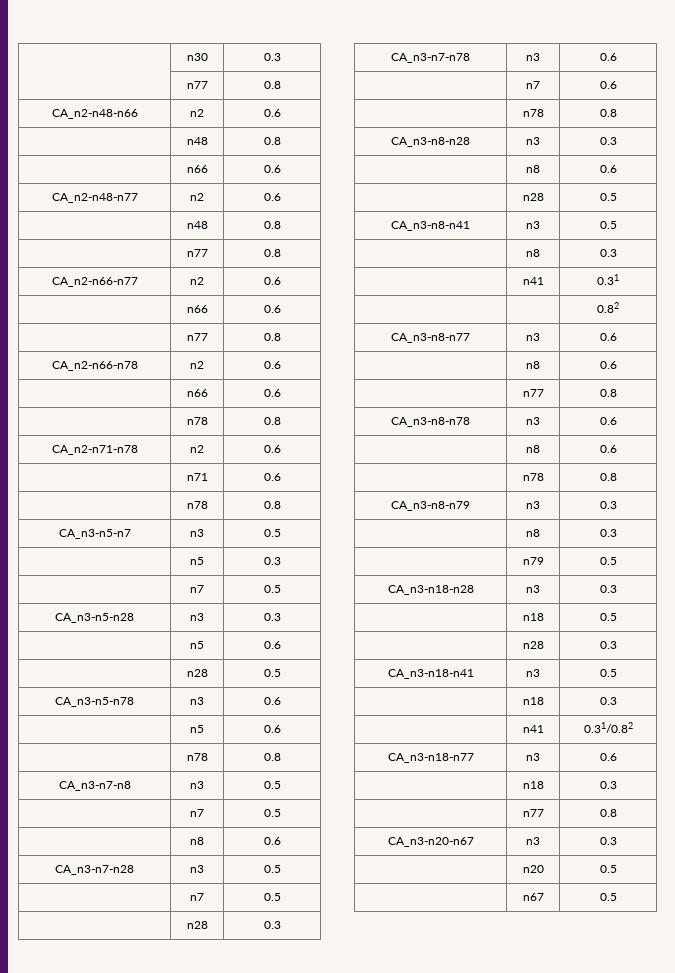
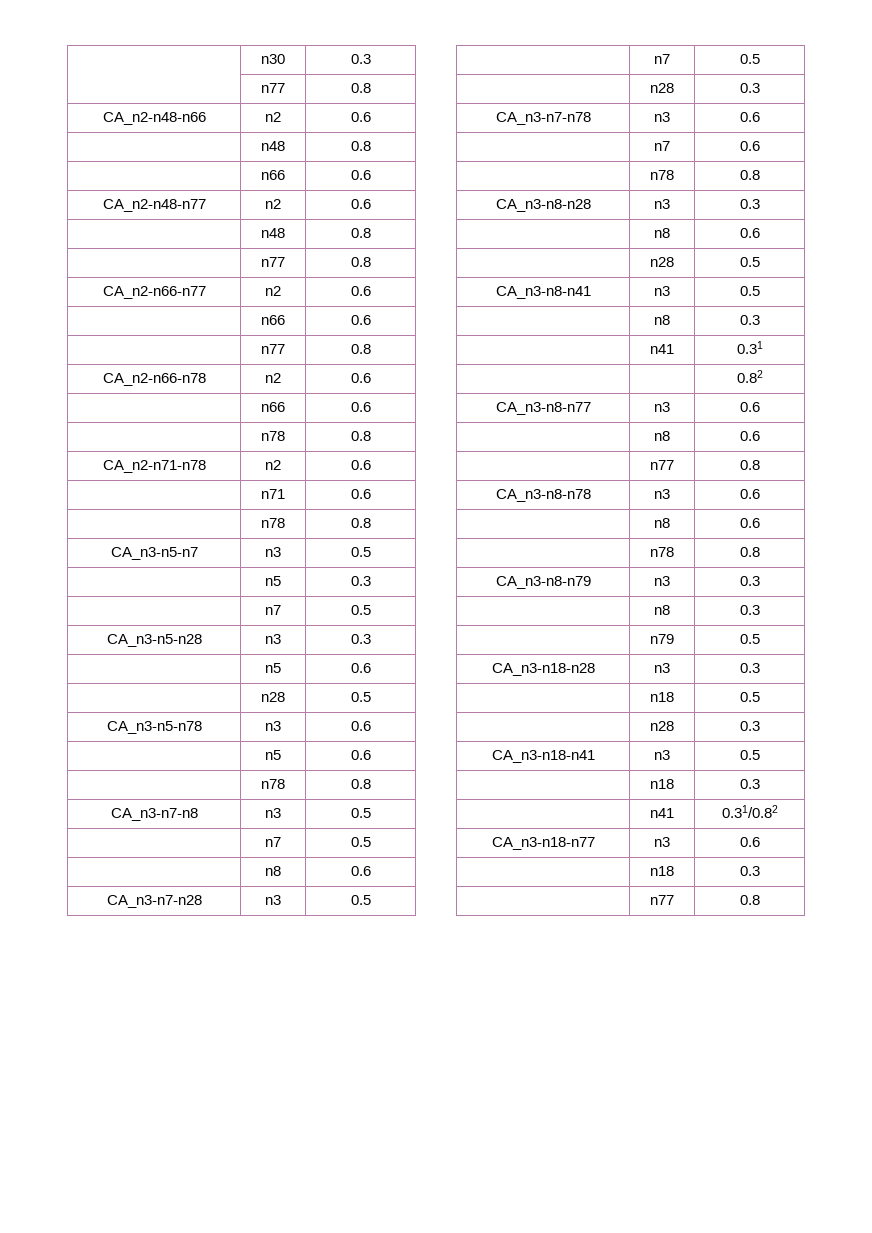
- CA_n3-n20-n67 | n3 | 0.3
- | n20 | 0.5
- | n67 | 0.5

